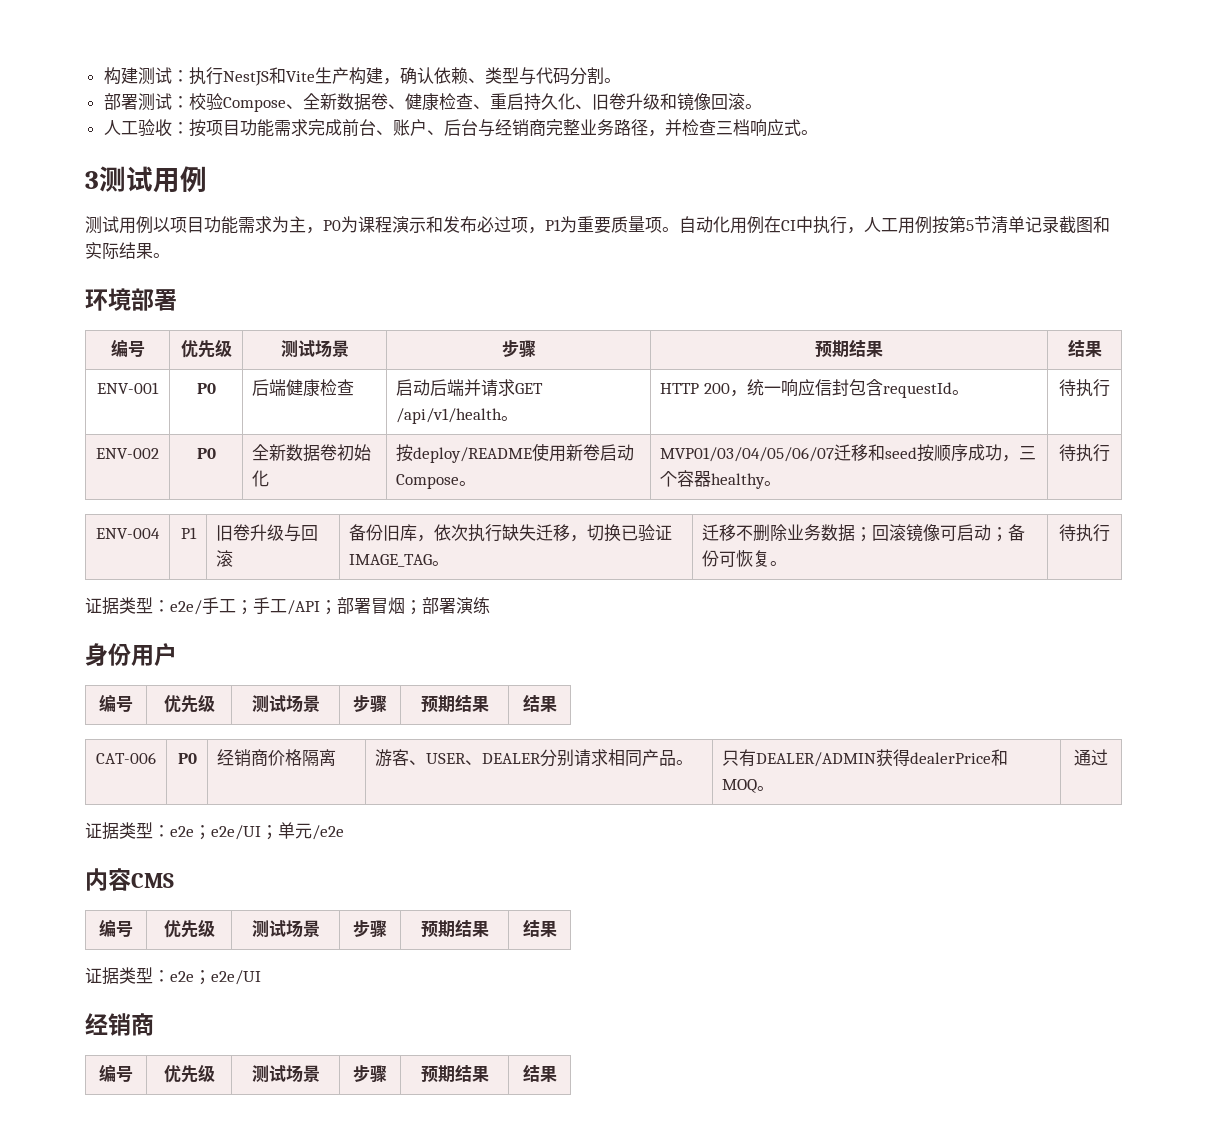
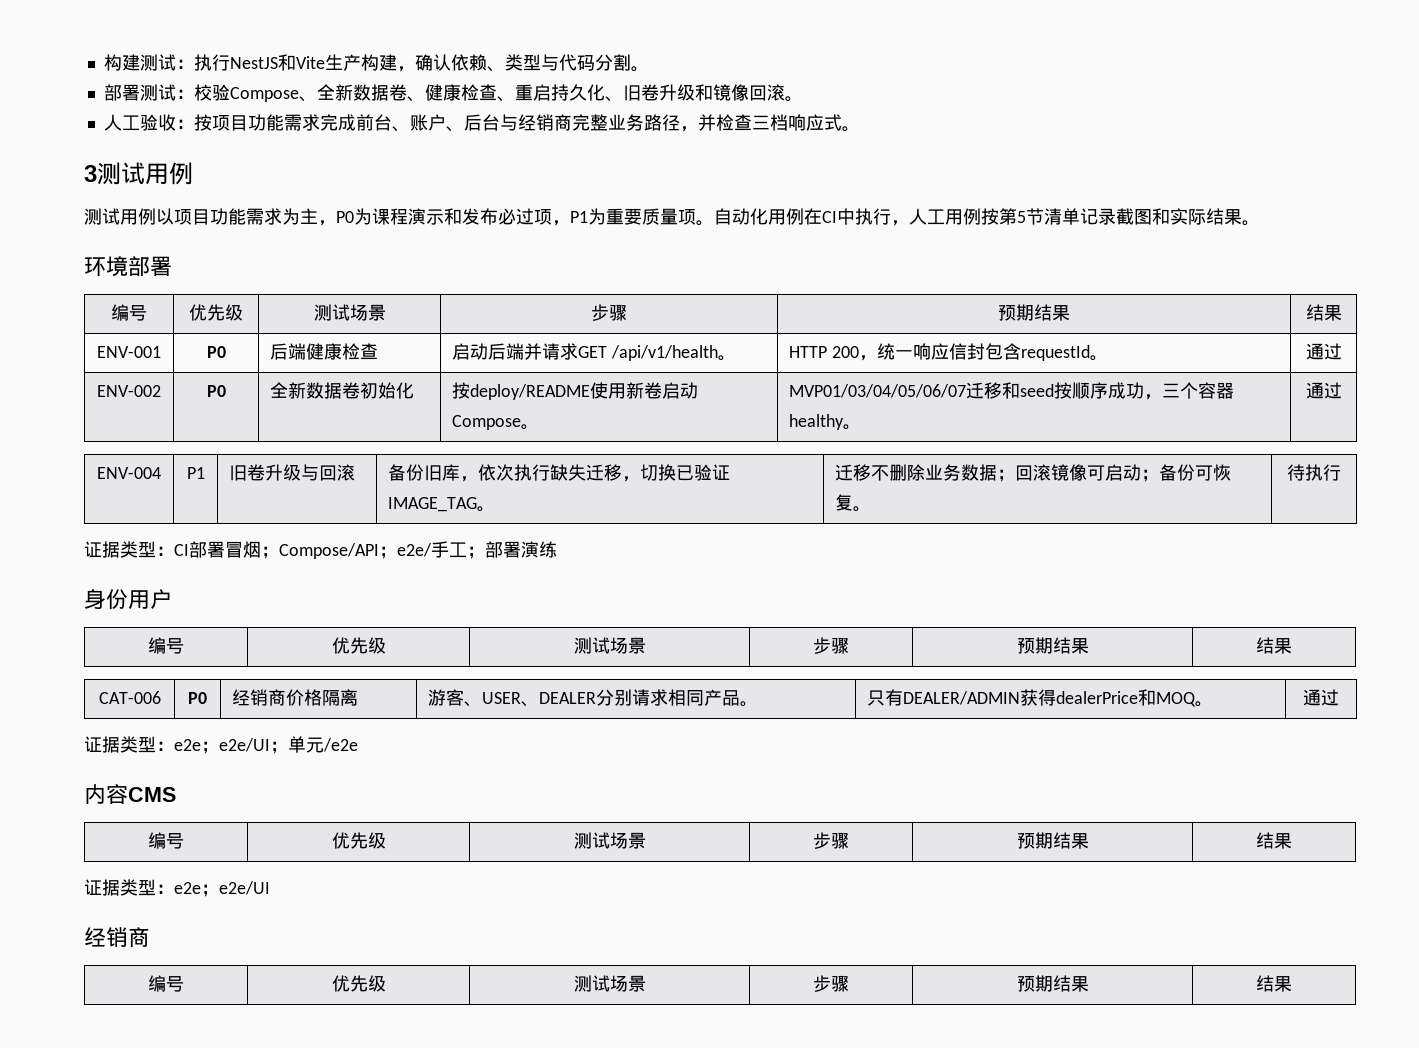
- ENV-001 | P0 | 后端健康检查 | 启动后端并请求GET /api/v1/health。 | HTTP 200，统一响应信封包含requestId。 | 待执行
+ ENV-001 | P0 | 后端健康检查 | 启动后端并请求GET /api/v1/health。 | HTTP 200，统一响应信封包含requestId。 | 通过
- ENV-002 | P0 | 全新数据卷初始化 | 按deploy/README使用新卷启动Compose。 | MVP01/03/04/05/06/07迁移和seed按顺序成功，三个容器healthy。 | 待执行
+ ENV-002 | P0 | 全新数据卷初始化 | 按deploy/README使用新卷启动Compose。 | MVP01/03/04/05/06/07迁移和seed按顺序成功，三个容器healthy。 | 通过
- 证据类型：e2e/手工；手工/API；部署冒烟；部署演练
+ 证据类型：CI部署冒烟；Compose/API；e2e/手工；部署演练

